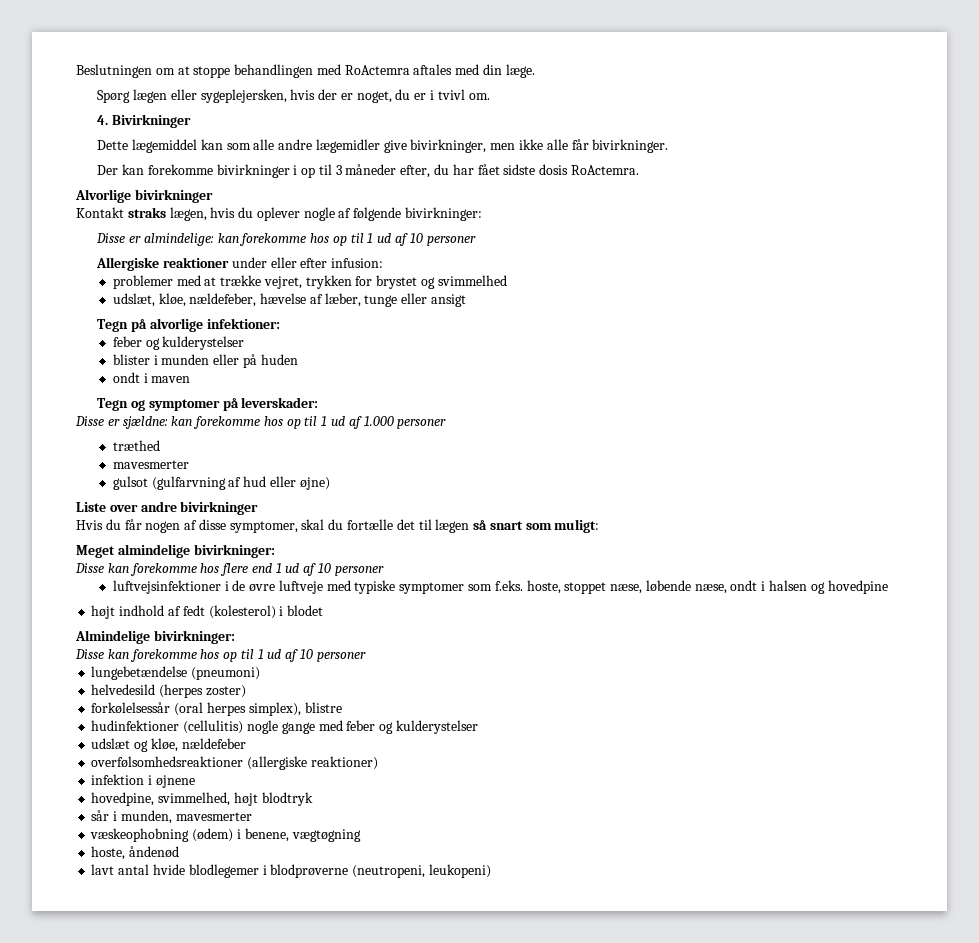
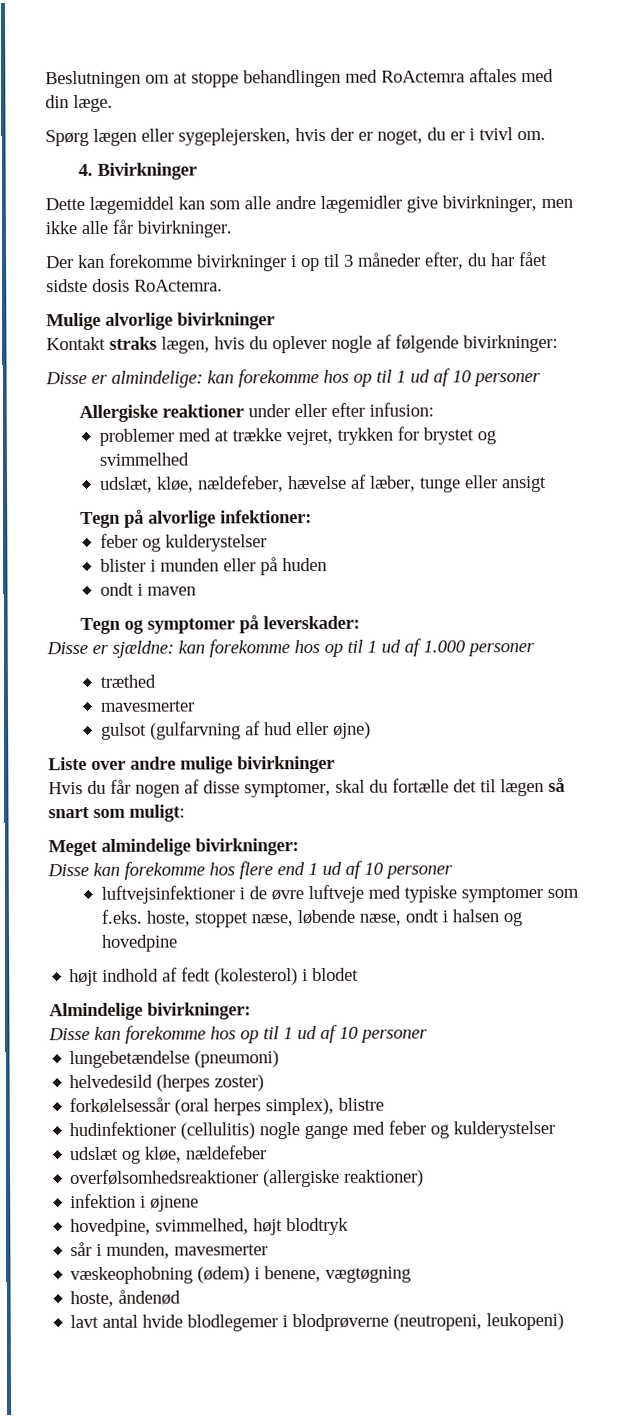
- Alvorlige bivirkninger
+ Mulige alvorlige bivirkninger
- Liste over andre bivirkninger
+ Liste over andre mulige bivirkninger

